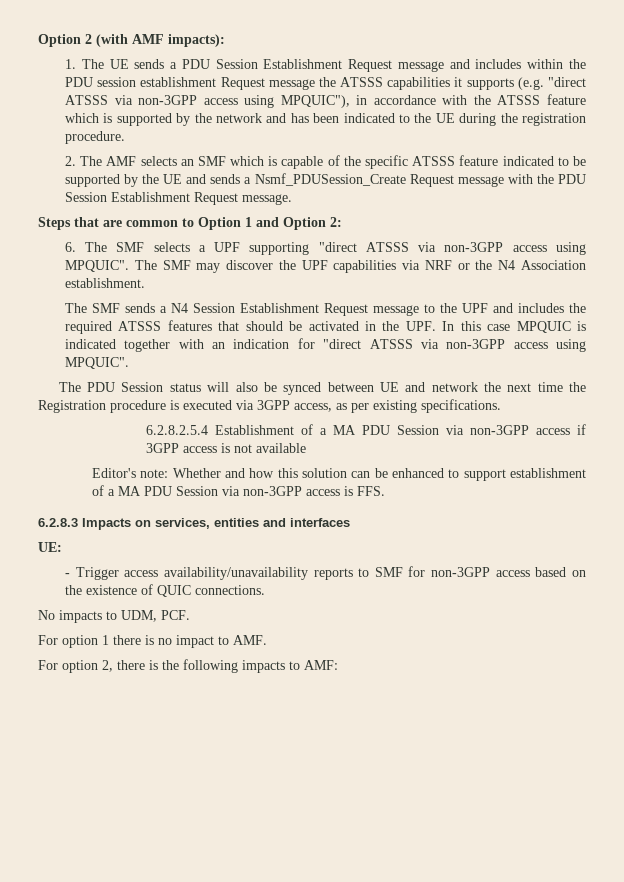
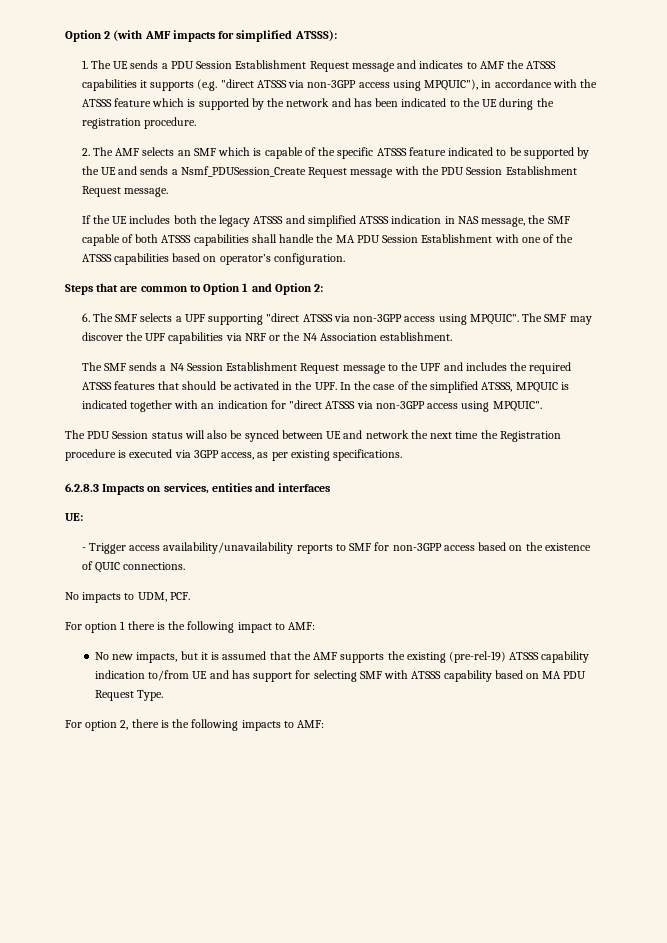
- Option 2 (with AMF impacts):
+ Option 2 (with AMF impacts for simplified ATSSS):
- 1. The UE sends a PDU Session Establishment Request message and includes within the PDU session establishment Request message the ATSSS capabilities it supports (e.g. "direct ATSSS via non-3GPP access using MPQUIC"), in accordance with the ATSSS feature which is supported by the network and has been indicated to the UE during the registration procedure.
+ 1. The UE sends a PDU Session Establishment Request message and indicates to AMF the ATSSS capabilities it supports (e.g. "direct ATSSS via non-3GPP access using MPQUIC"), in accordance with the ATSSS feature which is supported by the network and has been indicated to the UE during the registration procedure.
+ If the UE includes both the legacy ATSSS and simplified ATSSS indication in NAS message, the SMF capable of both ATSSS capabilities shall handle the MA PDU Session Establishment with one of the ATSSS capabilities based on operator’s configuration.
- The SMF sends a N4 Session Establishment Request message to the UPF and includes the required ATSSS features that should be activated in the UPF. In this case MPQUIC is indicated together with an indication for "direct ATSSS via non-3GPP access using MPQUIC".
+ The SMF sends a N4 Session Establishment Request message to the UPF and includes the required ATSSS features that should be activated in the UPF. In the case of the simplified ATSSS, MPQUIC is indicated together with an indication for "direct ATSSS via non-3GPP access using MPQUIC".
- 6.2.8.2.5.4 Establishment of a MA PDU Session via non-3GPP access if 3GPP access is not available
- Editor's note: Whether and how this solution can be enhanced to support establishment of a MA PDU Session via non-3GPP access is FFS.
- For option 1 there is no impact to AMF.
+ For option 1 there is the following impact to AMF:
+ No new impacts, but it is assumed that the AMF supports the existing (pre-rel-19) ATSSS capability indication to/from UE and has support for selecting SMF with ATSSS capability based on MA PDU Request Type.

